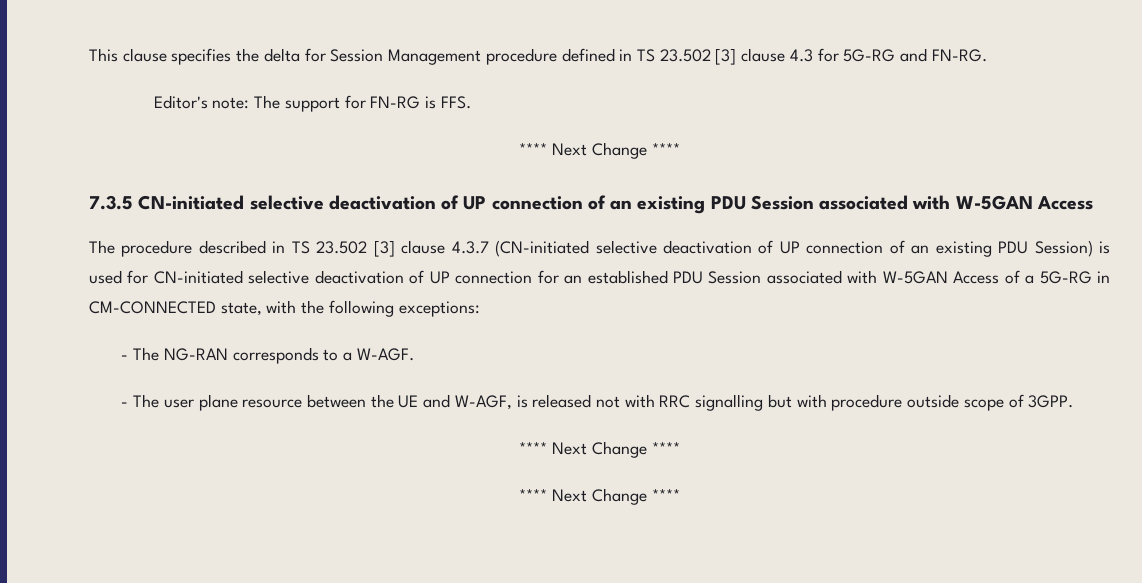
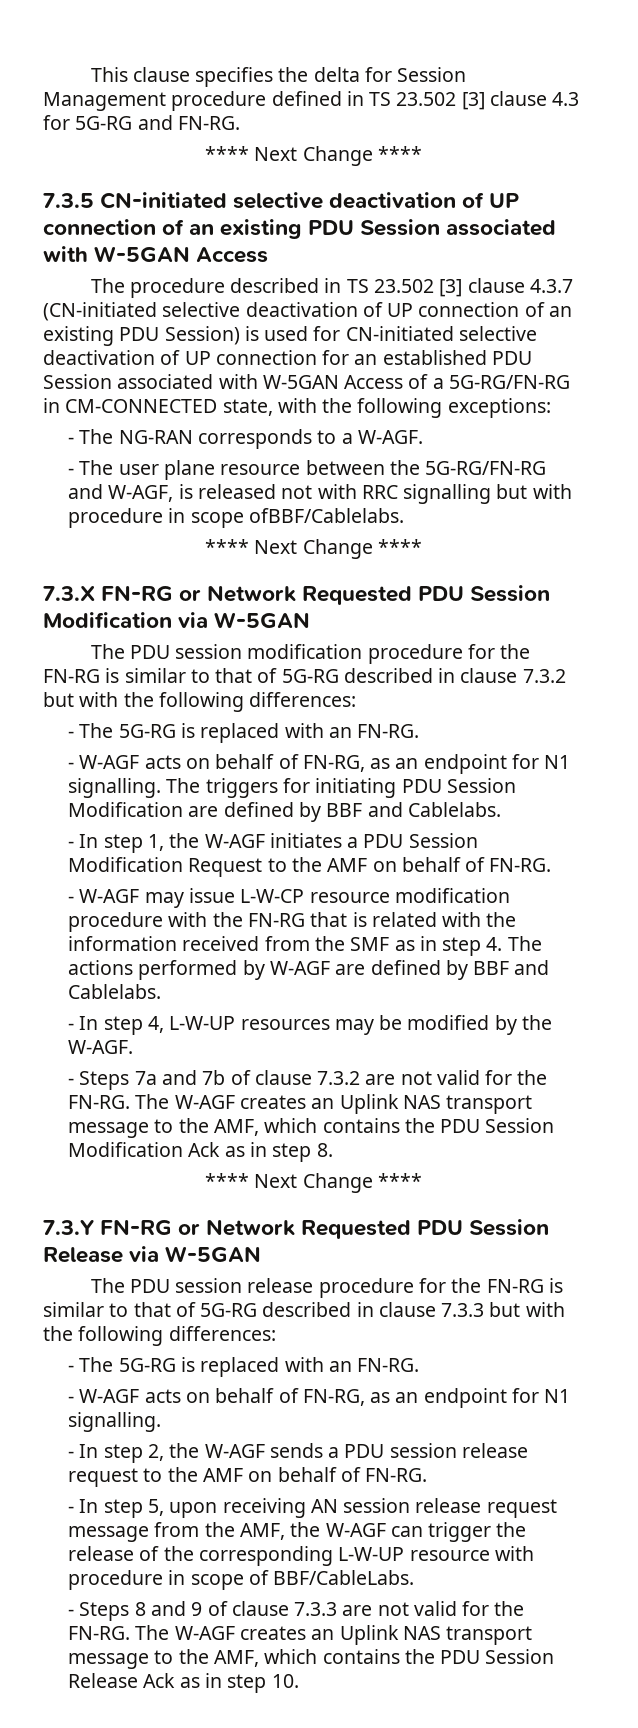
- Editor's note: The support for FN-RG is FFS.
- The procedure described in TS 23.502 [3] clause 4.3.7 (CN-initiated selective deactivation of UP connection of an existing PDU Session) is used for CN-initiated selective deactivation of UP connection for an established PDU Session associated with W-5GAN Access of a 5G-RG in CM-CONNECTED state, with the following exceptions:
+ The procedure described in TS 23.502 [3] clause 4.3.7 (CN-initiated selective deactivation of UP connection of an existing PDU Session) is used for CN-initiated selective deactivation of UP connection for an established PDU Session associated with W-5GAN Access of a 5G-RG/FN-RG in CM-CONNECTED state, with the following exceptions:
- - The user plane resource between the UE and W-AGF, is released not with RRC signalling but with procedure outside scope of 3GPP.
+ - The user plane resource between the 5G-RG/FN-RG and W-AGF, is released not with RRC signalling but with procedure in scope ofBBF/Cablelabs.
  **** Next Change ****
+ 7.3.X FN-RG or Network Requested PDU Session Modification via W-5GAN
+ The PDU session modification procedure for the FN-RG is similar to that of 5G-RG described in clause 7.3.2 but with the following differences:
+ - The 5G-RG is replaced with an FN-RG.
+ - W-AGF acts on behalf of FN-RG, as an endpoint for N1 signalling. The triggers for initiating PDU Session Modification are defined by BBF and Cablelabs.
+ - In step 1, the W-AGF initiates a PDU Session Modification Request to the AMF on behalf of FN-RG.
+ - W-AGF may issue L-W-CP resource modification procedure with the FN-RG that is related with the information received from the SMF as in step 4. The actions performed by W-AGF are defined by BBF and Cablelabs.
+ - In step 4, L-W-UP resources may be modified by the W-AGF.
+ - Steps 7a and 7b of clause 7.3.2 are not valid for the FN-RG. The W-AGF creates an Uplink NAS transport message to the AMF, which contains the PDU Session Modification Ack as in step 8.
  **** Next Change ****
+ 7.3.Y FN-RG or Network Requested PDU Session Release via W-5GAN
+ The PDU session release procedure for the FN-RG is similar to that of 5G-RG described in clause 7.3.3 but with the following differences:
+ - The 5G-RG is replaced with an FN-RG.
+ - W-AGF acts on behalf of FN-RG, as an endpoint for N1 signalling.
+ - In step 2, the W-AGF sends a PDU session release request to the AMF on behalf of FN-RG.
+ - In step 5, upon receiving AN session release request message from the AMF, the W-AGF can trigger the release of the corresponding L-W-UP resource with procedure in scope of BBF/CableLabs.
+ - Steps 8 and 9 of clause 7.3.3 are not valid for the FN-RG. The W-AGF creates an Uplink NAS transport message to the AMF, which contains the PDU Session Release Ack as in step 10.

